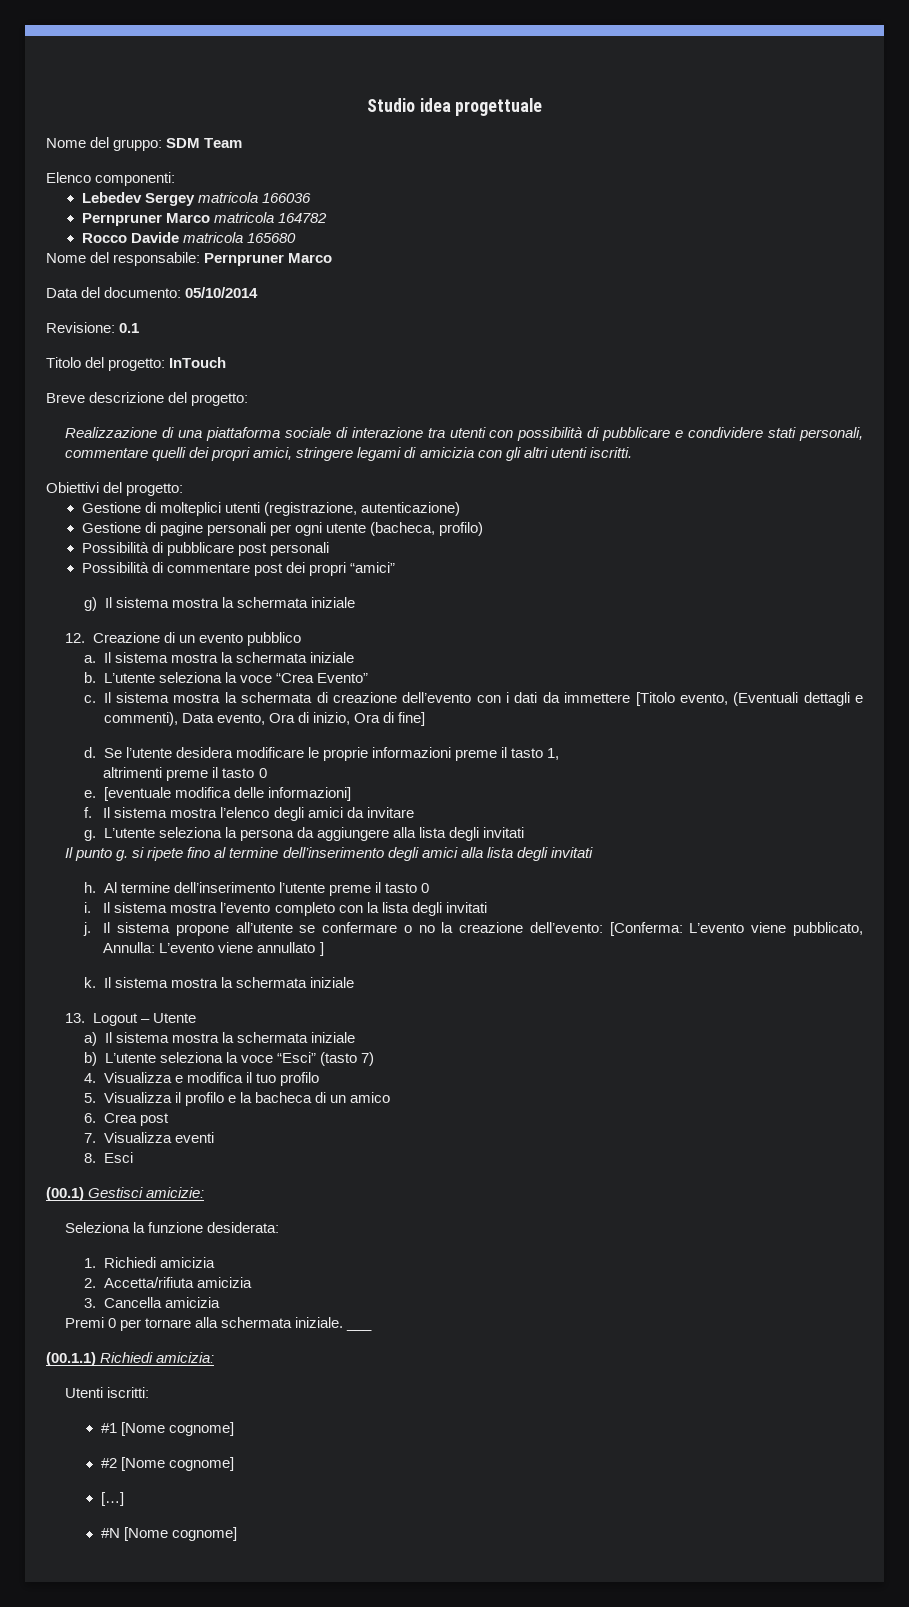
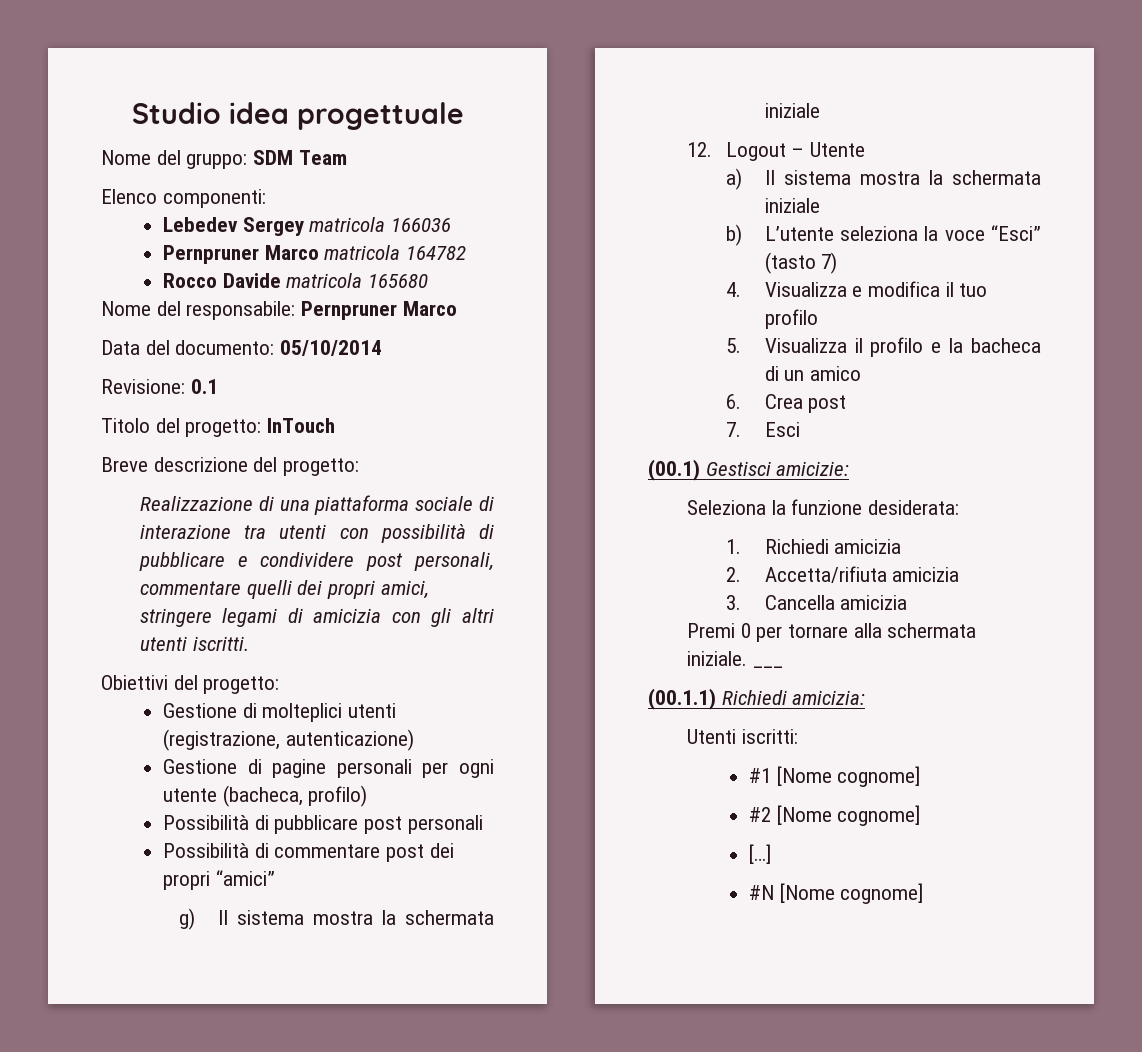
- Realizzazione di una piattaforma sociale di interazione tra utenti con possibilità di pubblicare e condividere stati personali, commentare quelli dei propri amici, stringere legami di amicizia con gli altri utenti iscritti.
+ Realizzazione di una piattaforma sociale di interazione tra utenti con possibilità di pubblicare e condividere post personali, commentare quelli dei propri amici, stringere legami di amicizia con gli altri utenti iscritti.
- 12. Creazione di un evento pubblico
- a. Il sistema mostra la schermata iniziale
- b. L’utente seleziona la voce “Crea Evento”
- c. Il sistema mostra la schermata di creazione dell’evento con i dati da immettere [Titolo evento, (Eventuali dettagli e commenti), Data evento, Ora di inizio, Ora di fine]
- d. Se l’utente desidera modificare le proprie informazioni preme il tasto 1,
- altrimenti preme il tasto 0
- e. [eventuale modifica delle informazioni]
- f. Il sistema mostra l’elenco degli amici da invitare
- g. L’utente seleziona la persona da aggiungere alla lista degli invitati
- Il punto g. si ripete fino al termine dell’inserimento degli amici alla lista degli invitati
- h. Al termine dell’inserimento l’utente preme il tasto 0
- i. Il sistema mostra l’evento completo con la lista degli invitati
- j. Il sistema propone all’utente se confermare o no la creazione dell’evento: [Conferma: L’evento viene pubblicato, Annulla: L’evento viene annullato ]
- k. Il sistema mostra la schermata iniziale
- 13. Logout – Utente
+ 12. Logout – Utente
- 7. Visualizza eventi
- 8. Esci
+ 7. Esci

